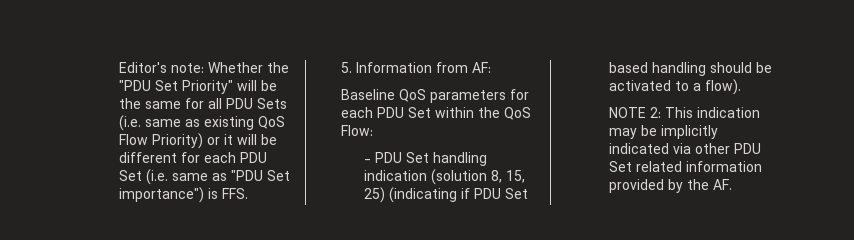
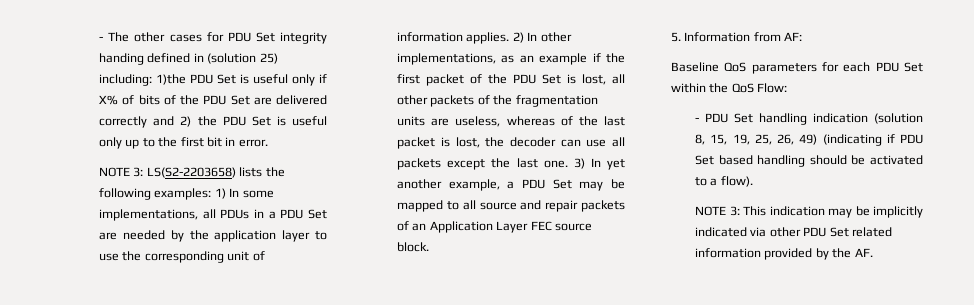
- Editor's note: Whether the "PDU Set Priority" will be the same for all PDU Sets (i.e. same as existing QoS Flow Priority) or it will be different for each PDU Set (i.e. same as "PDU Set importance") is FFS.
+ - The other cases for PDU Set integrity handing defined in (solution 25) including: 1)the PDU Set is useful only if X% of bits of the PDU Set are delivered correctly and 2) the PDU Set is useful only up to the first bit in error.
+ NOTE 3: LS(S2-2203658) lists the following examples: 1) In some implementations, all PDUs in a PDU Set are needed by the application layer to use the corresponding unit of information applies. 2) In other implementations, as an example if the first packet of the PDU Set is lost, all other packets of the fragmentation units are useless, whereas of the last packet is lost, the decoder can use all packets except the last one. 3) In yet another example, a PDU Set may be mapped to all source and repair packets of an Application Layer FEC source block.
- - PDU Set handling indication (solution 8, 15, 25) (indicating if PDU Set based handling should be activated to a flow).
+ - PDU Set handling indication (solution 8, 15, 19, 25, 26, 49) (indicating if PDU Set based handling should be activated to a flow).
- NOTE 2: This indication may be implicitly indicated via other PDU Set related information provided by the AF.
+ NOTE 3: This indication may be implicitly indicated via other PDU Set related information provided by the AF.

